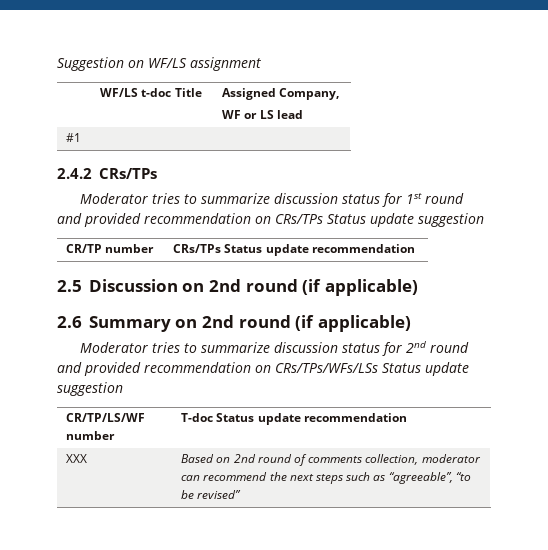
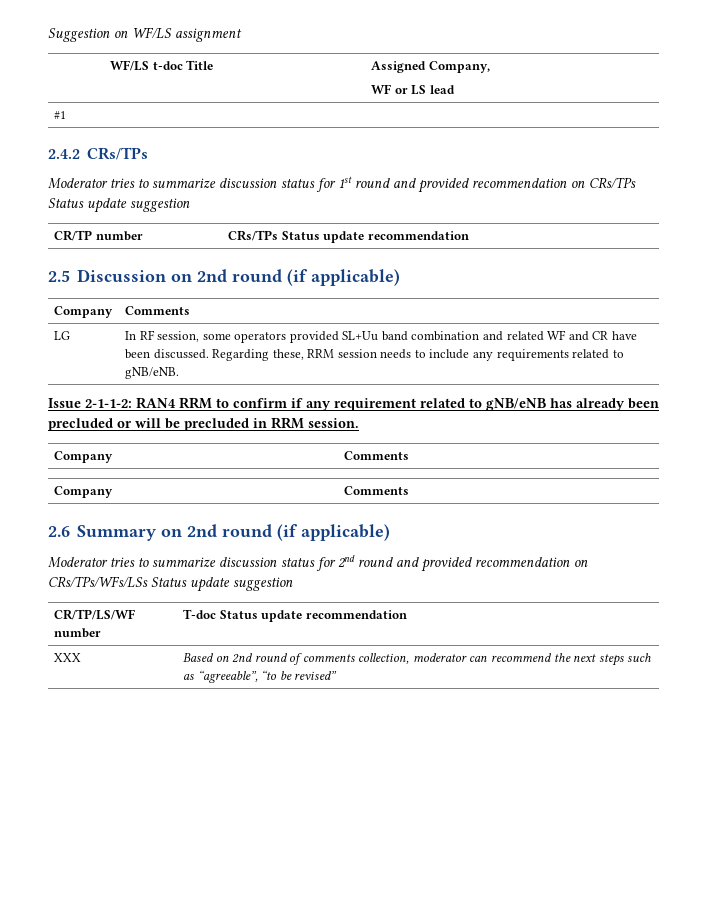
  2.5 Discussion on 2nd round (if applicable)
+ Company | Comments
+ LG | In RF session, some operators provided SL+Uu band combination and related WF and CR have been discussed. Regarding these, RRM session needs to include any requirements related to gNB/eNB.
+ Issue 2-1-1-2: RAN4 RRM to confirm if any requirement related to gNB/eNB has already been precluded or will be precluded in RRM session.
+ Company | Comments
+ Company | Comments

